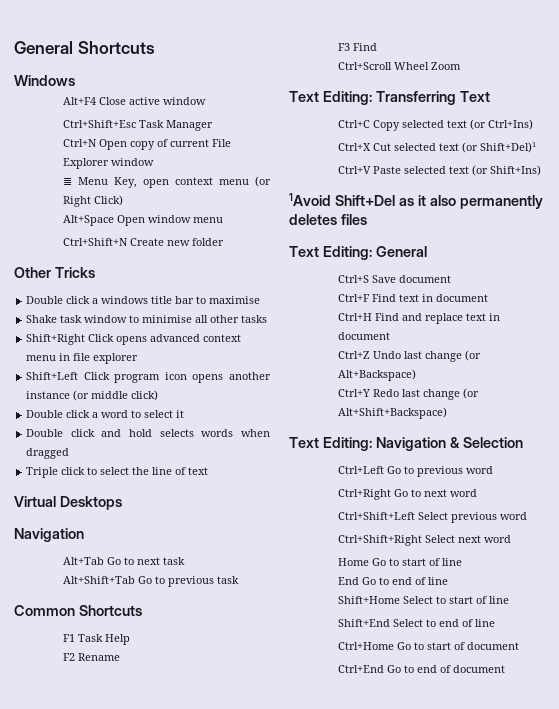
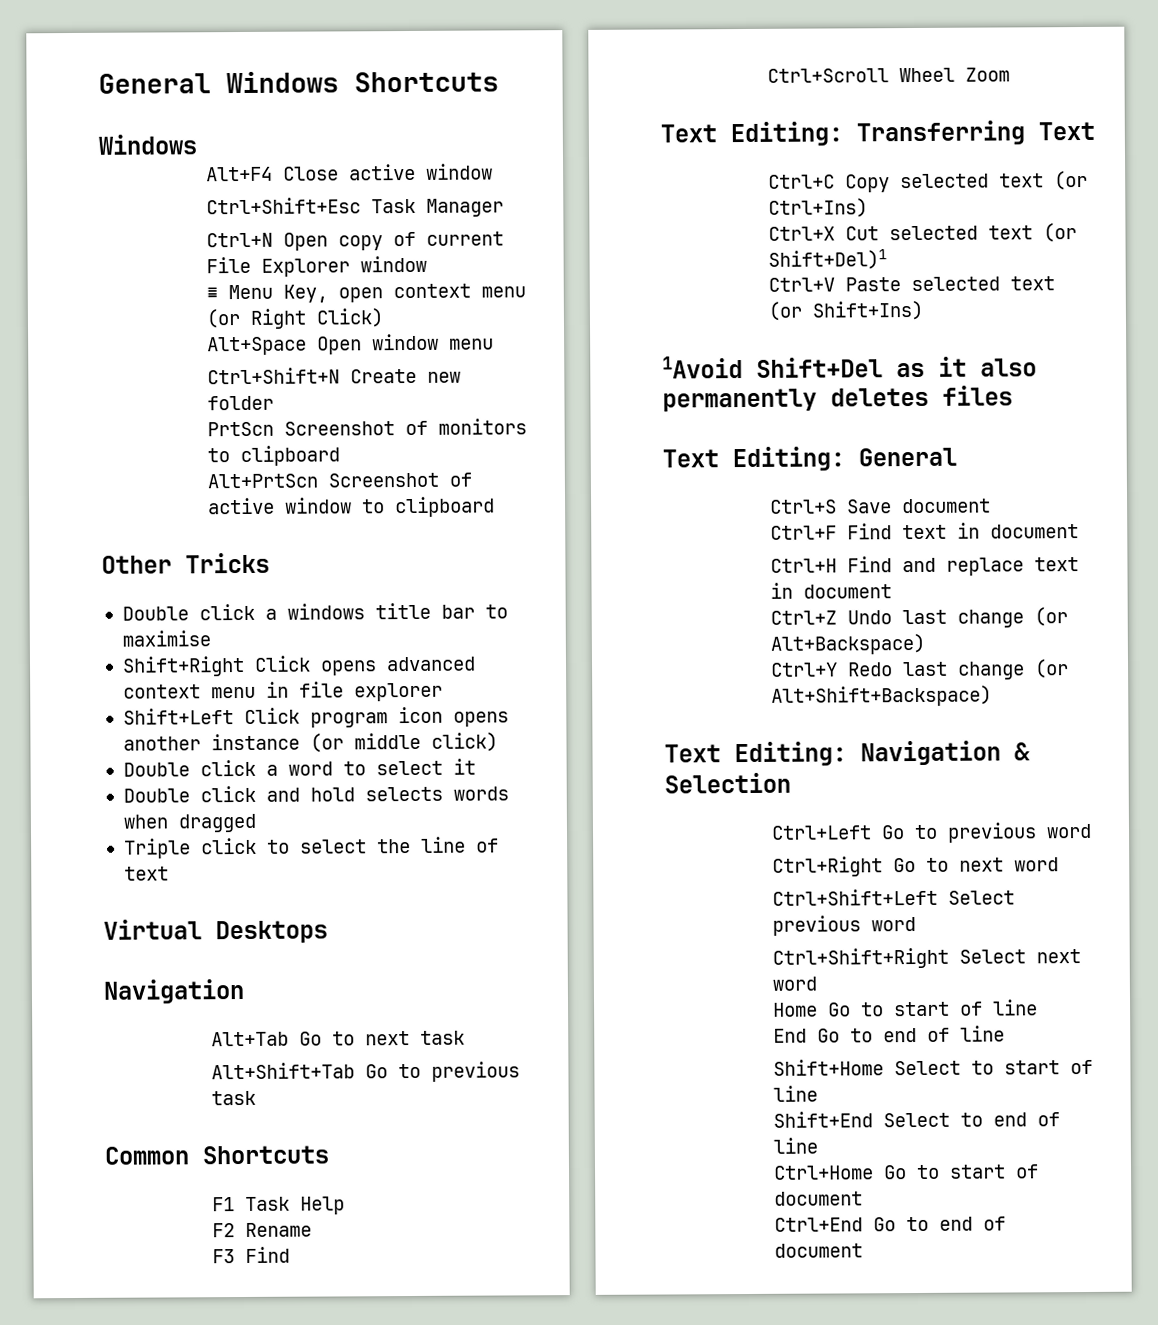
- General Shortcuts
+ General Windows Shortcuts
+ PrtScn Screenshot of monitors to clipboard
+ Alt+PrtScn Screenshot of active window to clipboard
- Shake task window to minimise all other tasks

